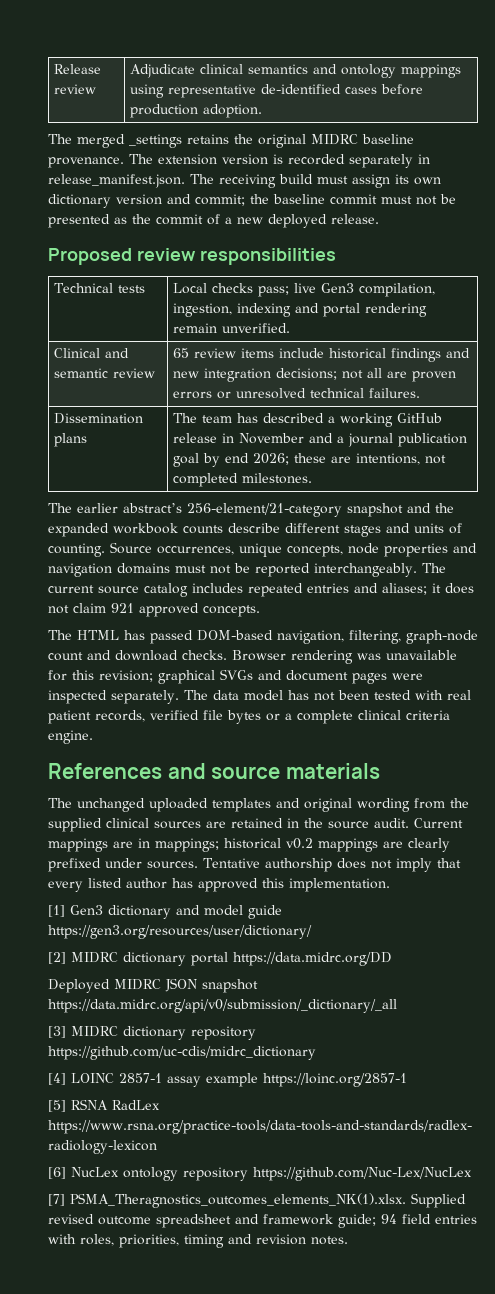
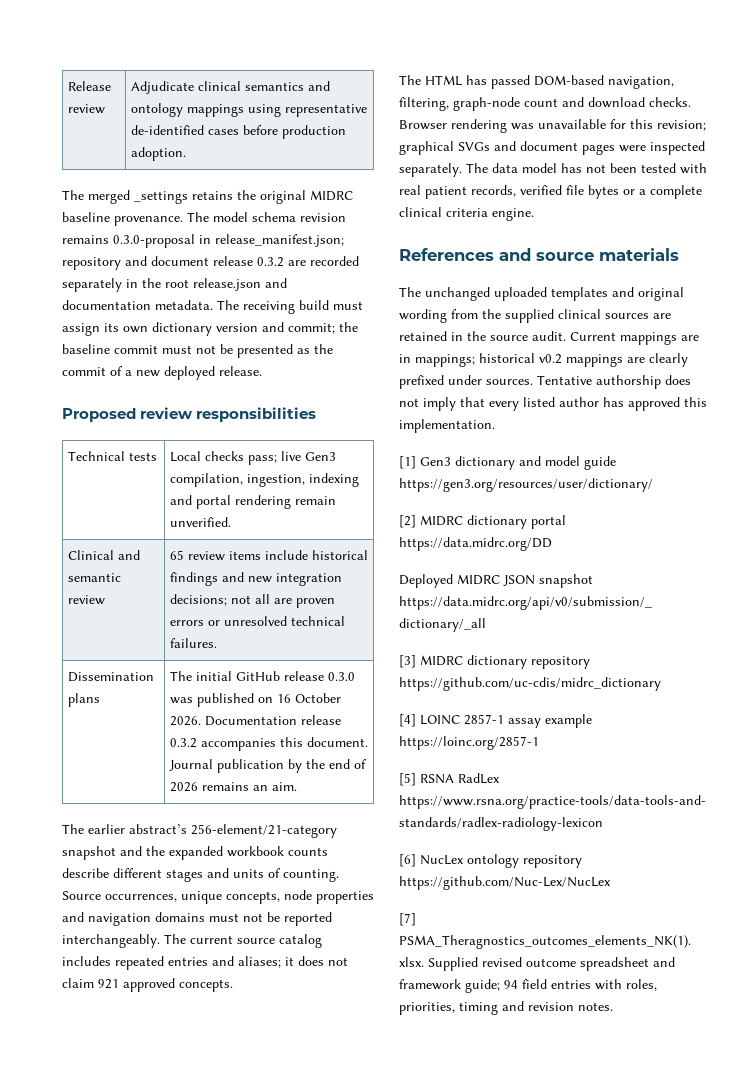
- The extension version is recorded separately in release_manifest.json. The receiving build must assign its own dictionary version and commit; the baseline commit must not be presented as the commit of a new deployed release.
+ The model schema revision remains 0.3.0-proposal in release_manifest.json; repository and document release 0.3.2 are recorded separately in the root release.json and documentation metadata. The receiving build must assign its own dictionary version and commit; the baseline commit must not be presented as the commit of a new deployed release.
- Dissemination plans | The team has described a working GitHub release in November and a journal publication goal by end 2026; these are intentions, not completed milestones.
+ Dissemination plans | The initial GitHub release 0.3.0 was published on 16 October 2026. Documentation release 0.3.2 accompanies this document. Journal publication by the end of 2026 remains an aim.

